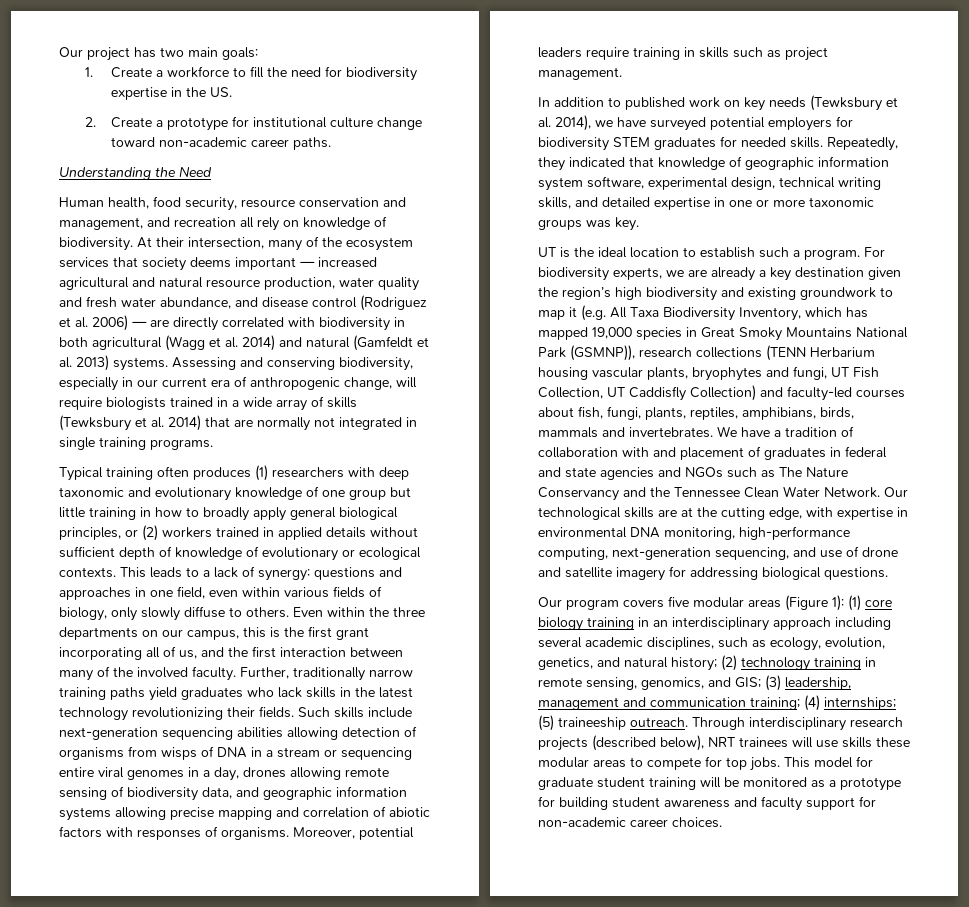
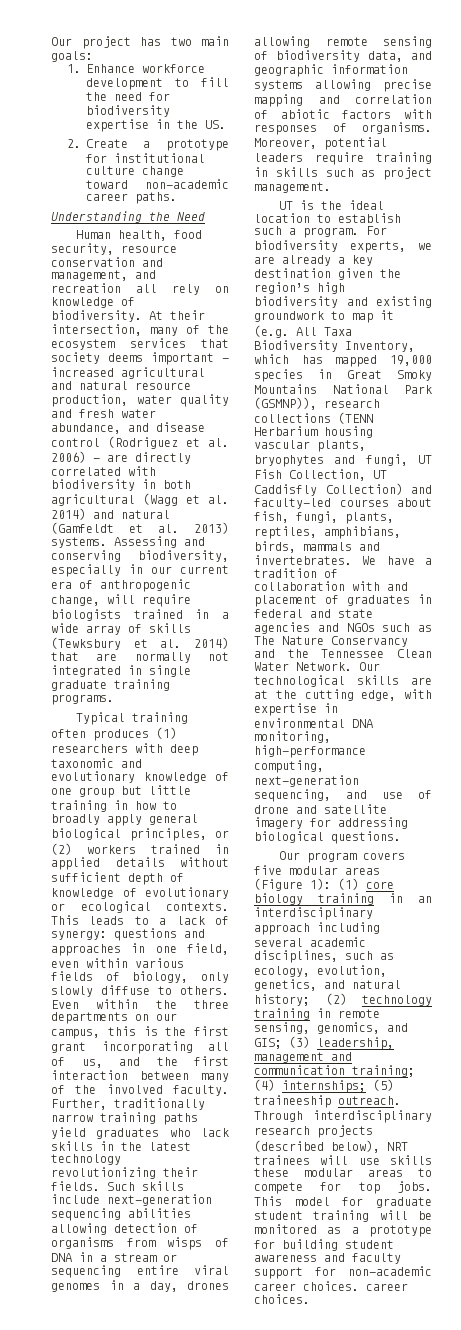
- 1. Create a workforce to fill the need for biodiversity expertise in the US.
+ 1. Enhance workforce development to fill the need for biodiversity expertise in the US.
- Assessing and conserving biodiversity, especially in our current era of anthropogenic change, will require biologists trained in a wide array of skills (Tewksbury et al. 2014) that are normally not integrated in single training programs.
+ Assessing and conserving biodiversity, especially in our current era of anthropogenic change, will require biologists trained in a wide array of skills (Tewksbury et al. 2014) that are normally not integrated in single graduate training programs.
- In addition to published work on key needs (Tewksbury et al. 2014), we have surveyed potential employers for biodiversity STEM graduates for needed skills. Repeatedly, they indicated that knowledge of geographic information system software, experimental design, technical writing skills, and detailed expertise in one or more taxonomic groups was key.
- This model for graduate student training will be monitored as a prototype for building student awareness and faculty support for non-academic career choices.
+ This model for graduate student training will be monitored as a prototype for building student awareness and faculty support for non-academic career choices. career choices.

